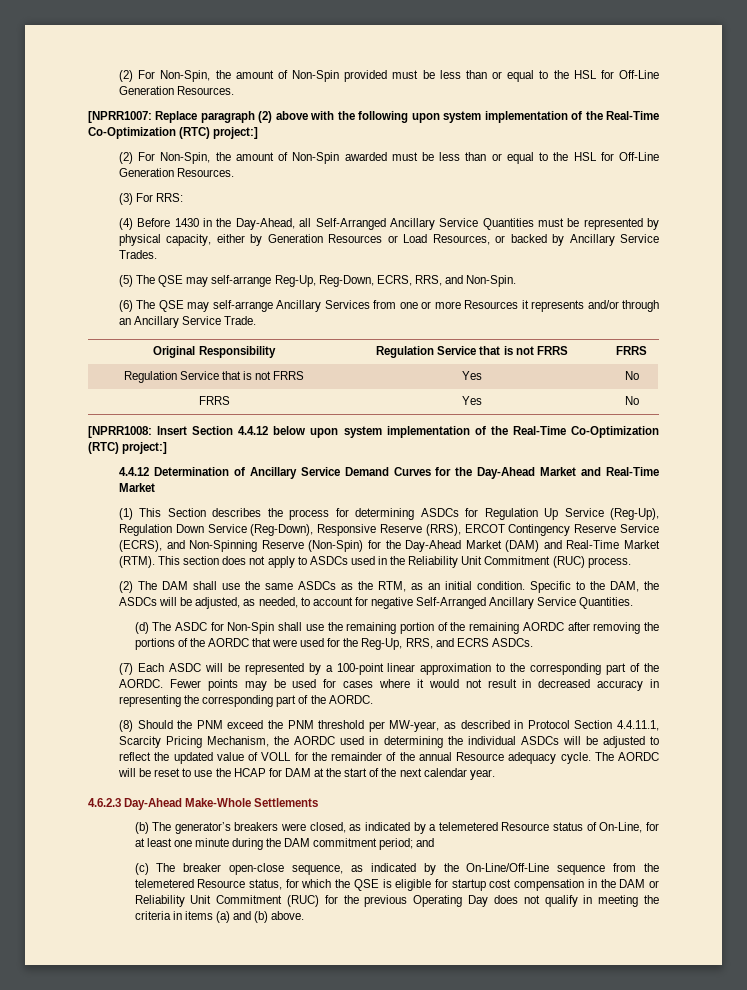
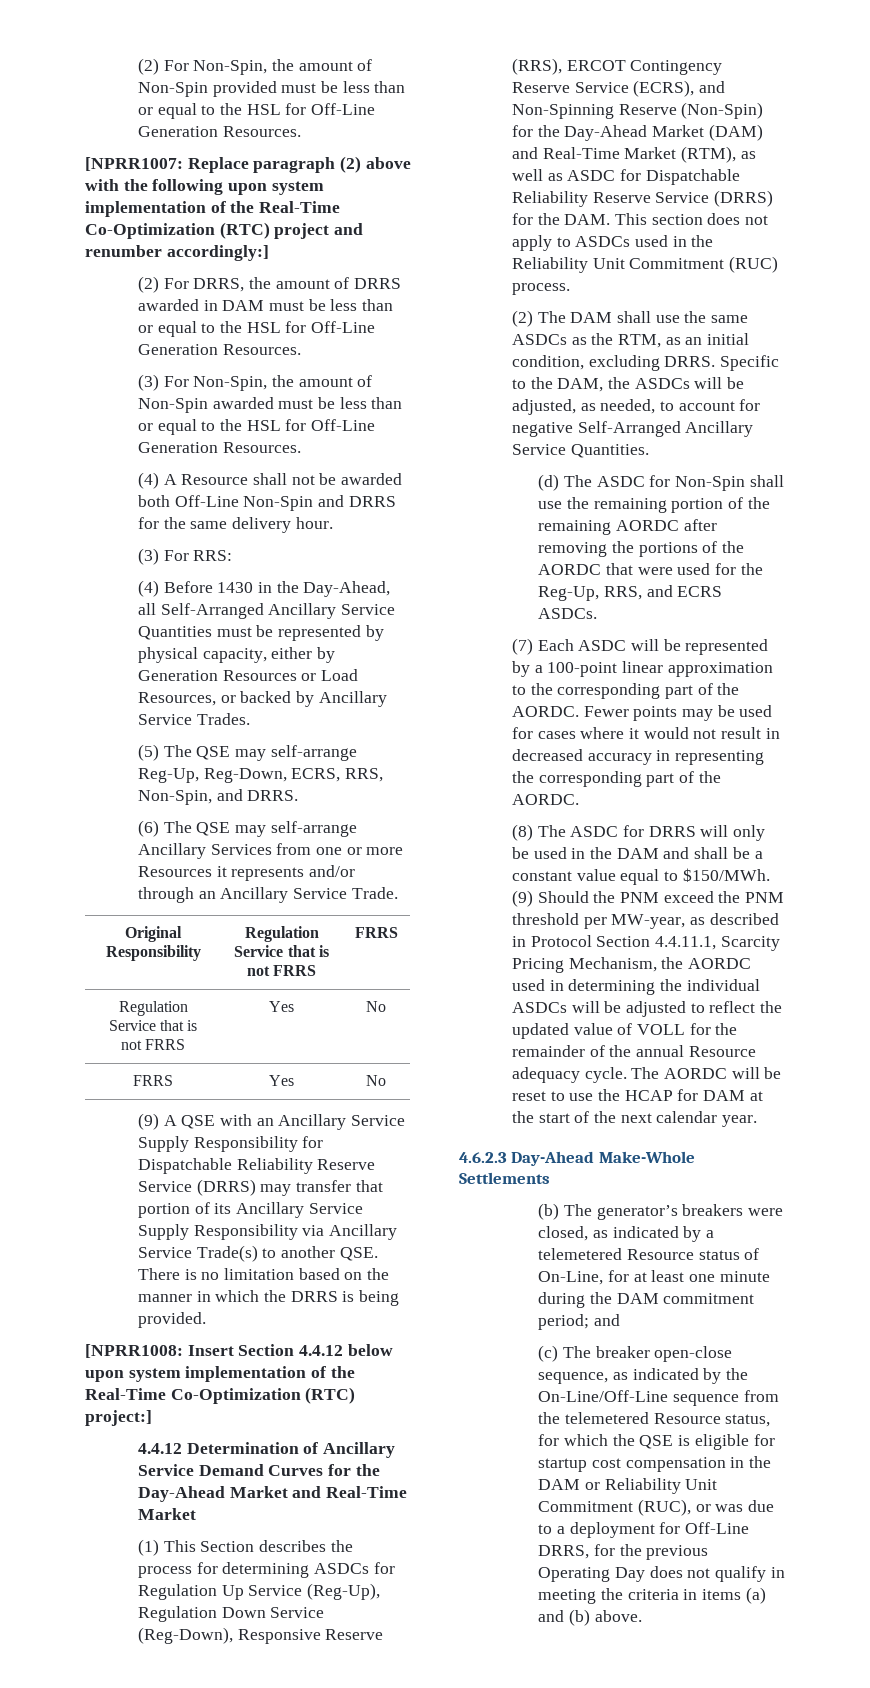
- [NPRR1007: Replace paragraph (2) above with the following upon system implementation of the Real-Time Co-Optimization (RTC) project:]
- (2) For Non-Spin, the amount of Non-Spin awarded must be less than or equal to the HSL for Off-Line Generation Resources.
+ [NPRR1007: Replace paragraph (2) above with the following upon system implementation of the Real-Time Co-Optimization (RTC) project and renumber accordingly:]
+ (2) For DRRS, the amount of DRRS awarded in DAM must be less than or equal to the HSL for Off-Line Generation Resources.
+ (3) For Non-Spin, the amount of Non-Spin awarded must be less than or equal to the HSL for Off-Line Generation Resources.
+ (4) A Resource shall not be awarded both Off-Line Non-Spin and DRRS for the same delivery hour.
- (5) The QSE may self-arrange Reg-Up, Reg-Down, ECRS, RRS, and Non-Spin.
+ (5) The QSE may self-arrange Reg-Up, Reg-Down, ECRS, RRS, Non-Spin, and DRRS.
+ (9) A QSE with an Ancillary Service Supply Responsibility for Dispatchable Reliability Reserve Service (DRRS) may transfer that portion of its Ancillary Service Supply Responsibility via Ancillary Service Trade(s) to another QSE. There is no limitation based on the manner in which the DRRS is being provided.
- (1) This Section describes the process for determining ASDCs for Regulation Up Service (Reg-Up), Regulation Down Service (Reg-Down), Responsive Reserve (RRS), ERCOT Contingency Reserve Service (ECRS), and Non-Spinning Reserve (Non-Spin) for the Day-Ahead Market (DAM) and Real-Time Market (RTM). This section does not apply to ASDCs used in the Reliability Unit Commitment (RUC) process.
+ (1) This Section describes the process for determining ASDCs for Regulation Up Service (Reg-Up), Regulation Down Service (Reg-Down), Responsive Reserve (RRS), ERCOT Contingency Reserve Service (ECRS), and Non-Spinning Reserve (Non-Spin) for the Day-Ahead Market (DAM) and Real-Time Market (RTM), as well as ASDC for Dispatchable Reliability Reserve Service (DRRS) for the DAM. This section does not apply to ASDCs used in the Reliability Unit Commitment (RUC) process.
- (2) The DAM shall use the same ASDCs as the RTM, as an initial condition.
+ (2) The DAM shall use the same ASDCs as the RTM, as an initial condition, excluding DRRS.
- (8) Should the PNM exceed the PNM threshold per MW-year, as described in Protocol Section 4.4.11.1, Scarcity Pricing Mechanism, the AORDC used in determining the individual ASDCs will be adjusted to reflect the updated value of VOLL for the remainder of the annual Resource adequacy cycle.
+ (8) The ASDC for DRRS will only be used in the DAM and shall be a constant value equal to $150/MWh. (9) Should the PNM exceed the PNM threshold per MW-year, as described in Protocol Section 4.4.11.1, Scarcity Pricing Mechanism, the AORDC used in determining the individual ASDCs will be adjusted to reflect the updated value of VOLL for the remainder of the annual Resource adequacy cycle.
- (c) The breaker open-close sequence, as indicated by the On-Line/Off-Line sequence from the telemetered Resource status, for which the QSE is eligible for startup cost compensation in the DAM or Reliability Unit Commitment (RUC) for the previous Operating Day does not qualify in meeting the criteria in items (a) and (b) above.
+ (c) The breaker open-close sequence, as indicated by the On-Line/Off-Line sequence from the telemetered Resource status, for which the QSE is eligible for startup cost compensation in the DAM or Reliability Unit Commitment (RUC), or was due to a deployment for Off-Line DRRS, for the previous Operating Day does not qualify in meeting the criteria in items (a) and (b) above.

